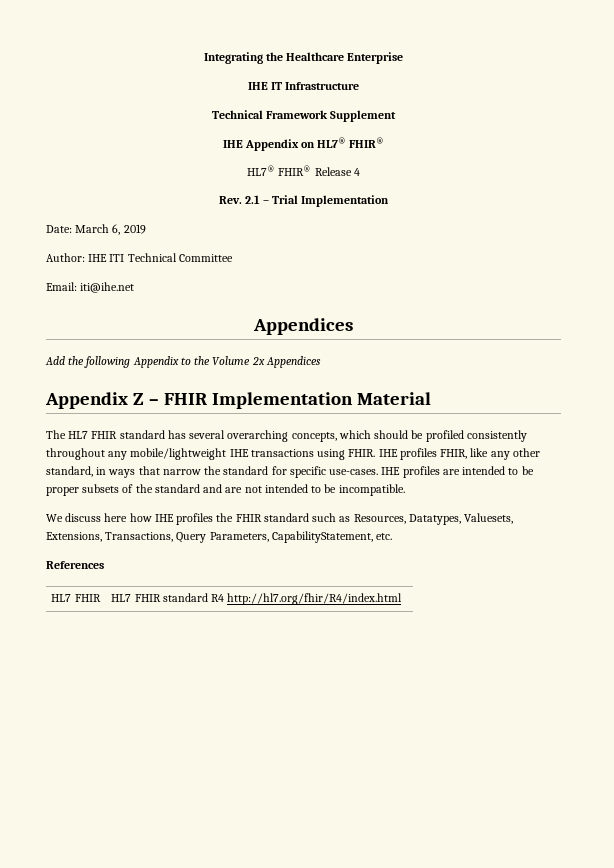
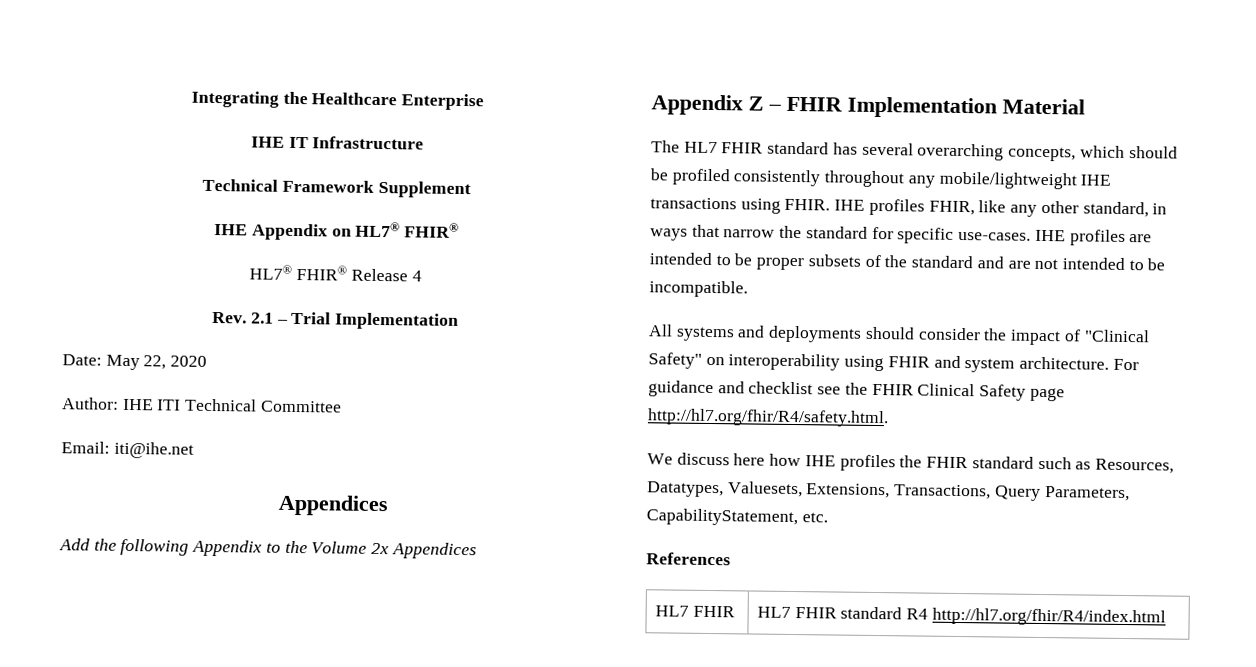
- Date: March 6, 2019
+ Date: May 22, 2020
+ All systems and deployments should consider the impact of "Clinical Safety" on interoperability using FHIR and system architecture. For guidance and checklist see the FHIR Clinical Safety page http://hl7.org/fhir/R4/safety.html.

